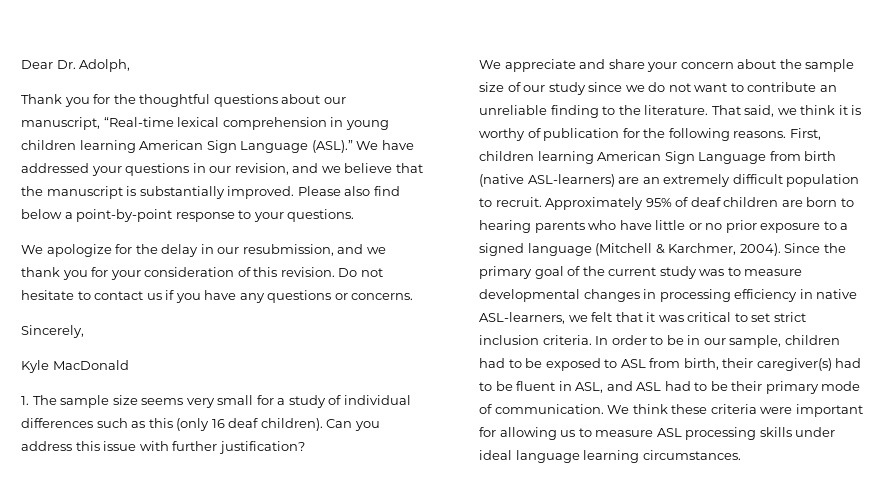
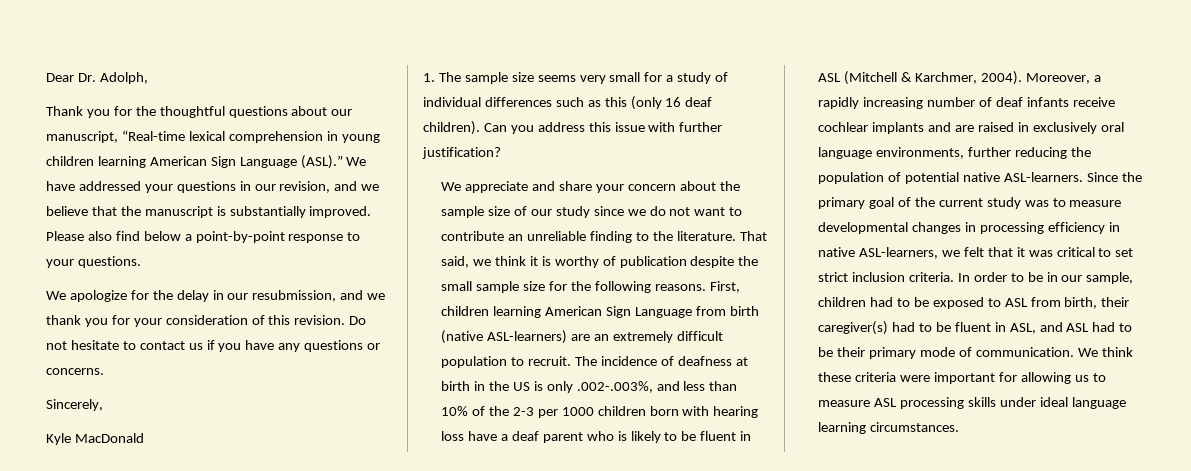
- That said, we think it is worthy of publication for the following reasons.
+ That said, we think it is worthy of publication despite the small sample size for the following reasons.
- Approximately 95% of deaf children are born to hearing parents who have little or no prior exposure to a signed language (Mitchell & Karchmer, 2004).
+ The incidence of deafness at birth in the US is only .002-.003%, and less than 10% of the 2-3 per 1000 children born with hearing loss have a deaf parent who is likely to be fluent in ASL (Mitchell & Karchmer, 2004). Moreover, a rapidly increasing number of deaf infants receive cochlear implants and are raised in exclusively oral language environments, further reducing the population of potential native ASL-learners.

